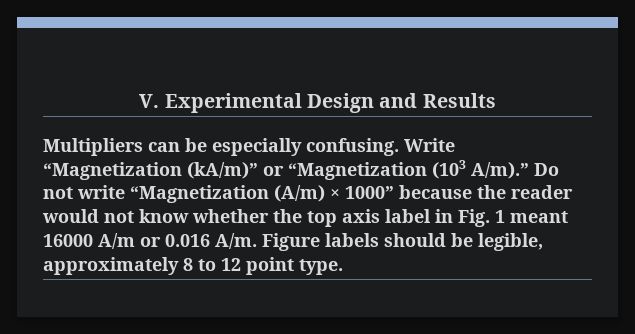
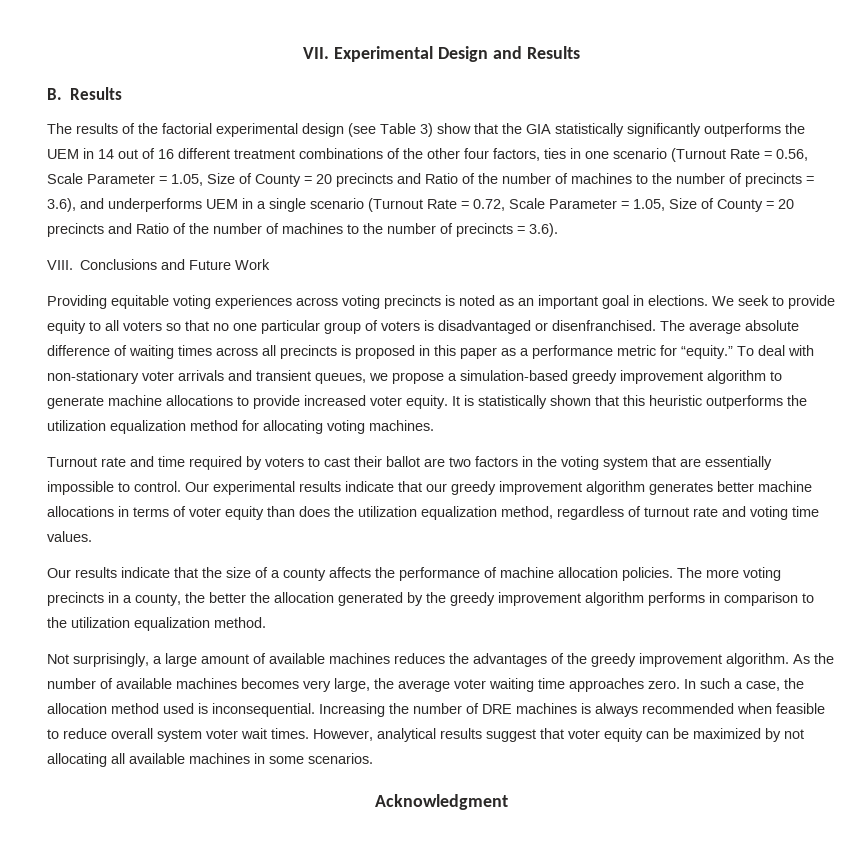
- V. Experimental Design and Results
+ VII. Experimental Design and Results
- Multipliers can be especially confusing. Write “Magnetization (kA/m)” or “Magnetization (103 A/m).” Do not write “Magnetization (A/m) × 1000” because the reader would not know whether the top axis label in Fig. 1 meant 16000 A/m or 0.016 A/m. Figure labels should be legible, approximately 8 to 12 point type.
+ B. Results
+ The results of the factorial experimental design (see Table 3) show that the GIA statistically significantly outperforms the UEM in 14 out of 16 different treatment combinations of the other four factors, ties in one scenario (Turnout Rate = 0.56, Scale Parameter = 1.05, Size of County = 20 precincts and Ratio of the number of machines to the number of precincts = 3.6), and underperforms UEM in a single scenario (Turnout Rate = 0.72, Scale Parameter = 1.05, Size of County = 20 precincts and Ratio of the number of machines to the number of precincts = 3.6).
+ VIII. Conclusions and Future Work
+ Providing equitable voting experiences across voting precincts is noted as an important goal in elections. We seek to provide equity to all voters so that no one particular group of voters is disadvantaged or disenfranchised. The average absolute difference of waiting times across all precincts is proposed in this paper as a performance metric for “equity.” To deal with non-stationary voter arrivals and transient queues, we propose a simulation-based greedy improvement algorithm to generate machine allocations to provide increased voter equity. It is statistically shown that this heuristic outperforms the utilization equalization method for allocating voting machines.
+ Turnout rate and time required by voters to cast their ballot are two factors in the voting system that are essentially impossible to control. Our experimental results indicate that our greedy improvement algorithm generates better machine allocations in terms of voter equity than does the utilization equalization method, regardless of turnout rate and voting time values.
+ Our results indicate that the size of a county affects the performance of machine allocation policies. The more voting precincts in a county, the better the allocation generated by the greedy improvement algorithm performs in comparison to the utilization equalization method.
+ Not surprisingly, a large amount of available machines reduces the advantages of the greedy improvement algorithm. As the number of available machines becomes very large, the average voter waiting time approaches zero. In such a case, the allocation method used is inconsequential. Increasing the number of DRE machines is always recommended when feasible to reduce overall system voter wait times. However, analytical results suggest that voter equity can be maximized by not allocating all available machines in some scenarios.
+ Acknowledgment

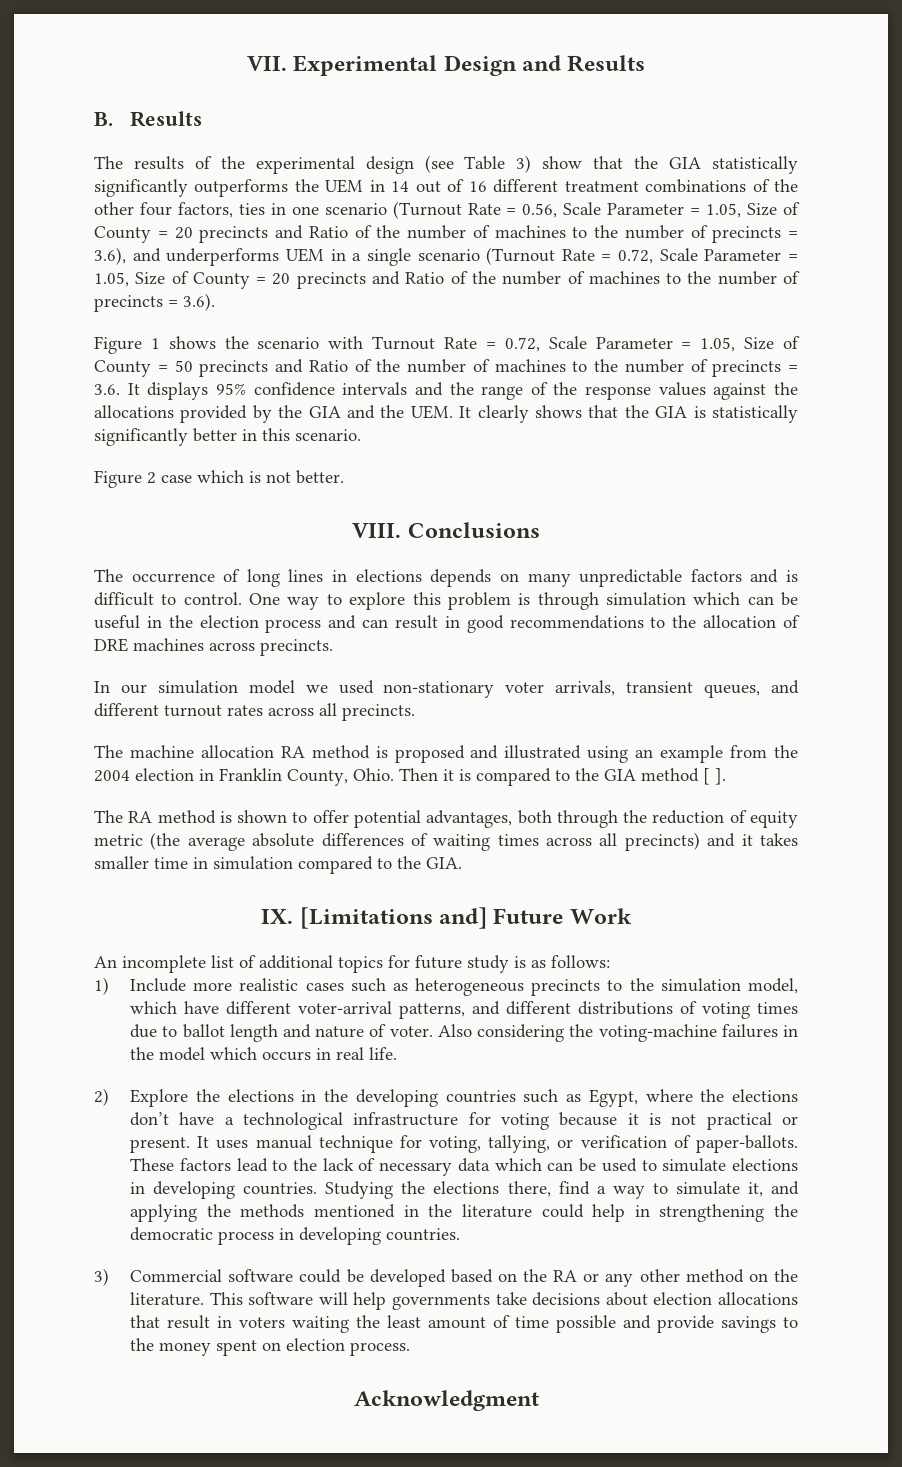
- The results of the factorial experimental design (see Table 3) show that the GIA statistically significantly outperforms the UEM in 14 out of 16 different treatment combinations of the other four factors, ties in one scenario (Turnout Rate = 0.56, Scale Parameter = 1.05, Size of County = 20 precincts and Ratio of the number of machines to the number of precincts = 3.6), and underperforms UEM in a single scenario (Turnout Rate = 0.72, Scale Parameter = 1.05, Size of County = 20 precincts and Ratio of the number of machines to the number of precincts = 3.6).
+ The results of the experimental design (see Table 3) show that the GIA statistically significantly outperforms the UEM in 14 out of 16 different treatment combinations of the other four factors, ties in one scenario (Turnout Rate = 0.56, Scale Parameter = 1.05, Size of County = 20 precincts and Ratio of the number of machines to the number of precincts = 3.6), and underperforms UEM in a single scenario (Turnout Rate = 0.72, Scale Parameter = 1.05, Size of County = 20 precincts and Ratio of the number of machines to the number of precincts = 3.6).
- VIII. Conclusions and Future Work
- Providing equitable voting experiences across voting precincts is noted as an important goal in elections. We seek to provide equity to all voters so that no one particular group of voters is disadvantaged or disenfranchised. The average absolute difference of waiting times across all precincts is proposed in this paper as a performance metric for “equity.” To deal with non-stationary voter arrivals and transient queues, we propose a simulation-based greedy improvement algorithm to generate machine allocations to provide increased voter equity. It is statistically shown that this heuristic outperforms the utilization equalization method for allocating voting machines.
- Turnout rate and time required by voters to cast their ballot are two factors in the voting system that are essentially impossible to control. Our experimental results indicate that our greedy improvement algorithm generates better machine allocations in terms of voter equity than does the utilization equalization method, regardless of turnout rate and voting time values.
- Our results indicate that the size of a county affects the performance of machine allocation policies. The more voting precincts in a county, the better the allocation generated by the greedy improvement algorithm performs in comparison to the utilization equalization method.
- Not surprisingly, a large amount of available machines reduces the advantages of the greedy improvement algorithm. As the number of available machines becomes very large, the average voter waiting time approaches zero. In such a case, the allocation method used is inconsequential. Increasing the number of DRE machines is always recommended when feasible to reduce overall system voter wait times. However, analytical results suggest that voter equity can be maximized by not allocating all available machines in some scenarios.
+ Figure 1 shows the scenario with Turnout Rate = 0.72, Scale Parameter = 1.05, Size of County = 50 precincts and Ratio of the number of machines to the number of precincts = 3.6. It displays 95% confidence intervals and the range of the response values against the allocations provided by the GIA and the UEM. It clearly shows that the GIA is statistically significantly better in this scenario.
+ Figure 2 case which is not better.
+ VIII. Conclusions
+ The occurrence of long lines in elections depends on many unpredictable factors and is difficult to control. One way to explore this problem is through simulation which can be useful in the election process and can result in good recommendations to the allocation of DRE machines across precincts.
+ In our simulation model we used non-stationary voter arrivals, transient queues, and different turnout rates across all precincts.
+ The machine allocation RA method is proposed and illustrated using an example from the 2004 election in Franklin County, Ohio. Then it is compared to the GIA method [ ].
+ The RA method is shown to offer potential advantages, both through the reduction of equity metric (the average absolute differences of waiting times across all precincts) and it takes smaller time in simulation compared to the GIA.
+ IX. [Limitations and] Future Work
+ An incomplete list of additional topics for future study is as follows:
+ 1) Include more realistic cases such as heterogeneous precincts to the simulation model, which have different voter-arrival patterns, and different distributions of voting times due to ballot length and nature of voter. Also considering the voting-machine failures in the model which occurs in real life.
+ 2) Explore the elections in the developing countries such as Egypt, where the elections don’t have a technological infrastructure for voting because it is not practical or present. It uses manual technique for voting, tallying, or verification of paper-ballots. These factors lead to the lack of necessary data which can be used to simulate elections in developing countries. Studying the elections there, find a way to simulate it, and applying the methods mentioned in the literature could help in strengthening the democratic process in developing countries.
+ 3) Commercial software could be developed based on the RA or any other method on the literature. This software will help governments take decisions about election allocations that result in voters waiting the least amount of time possible and provide savings to the money spent on election process.

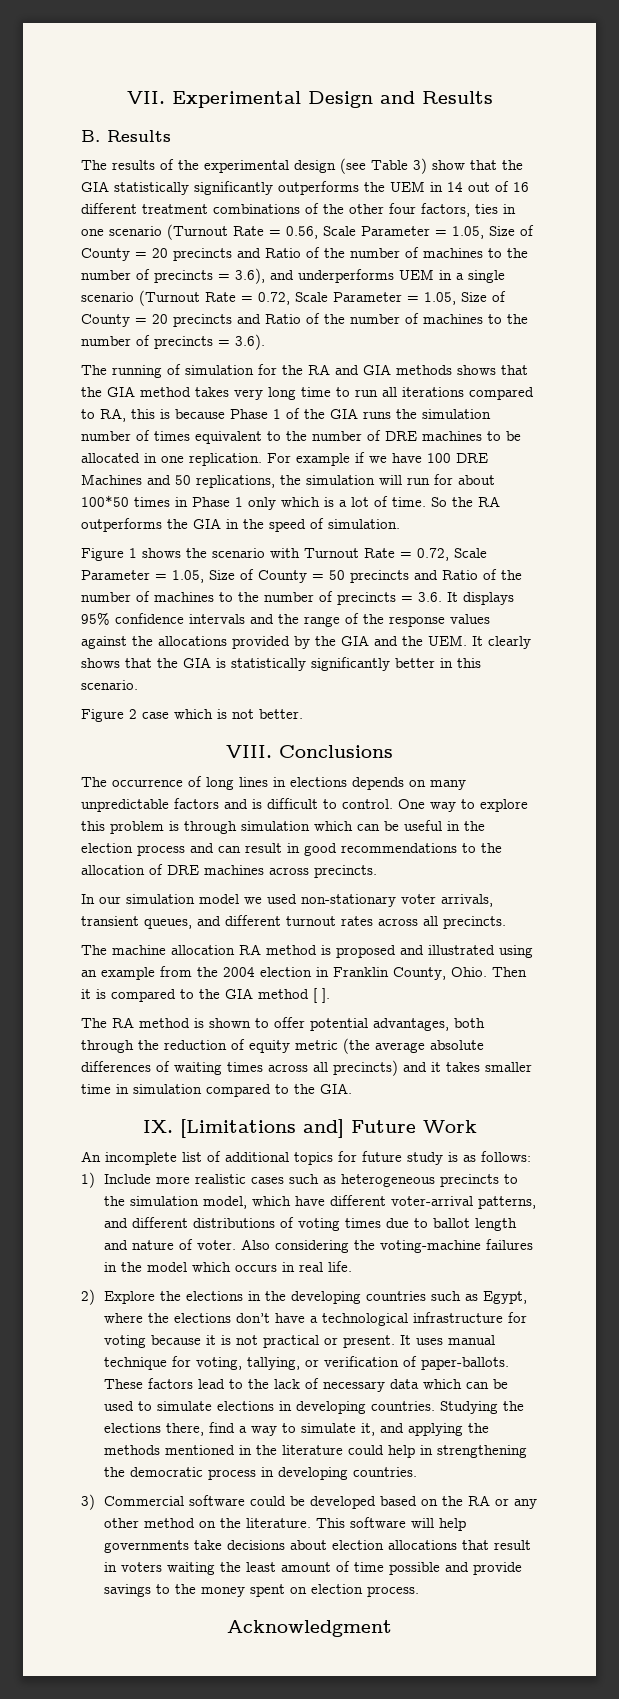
+ The running of simulation for the RA and GIA methods shows that the GIA method takes very long time to run all iterations compared to RA, this is because Phase 1 of the GIA runs the simulation number of times equivalent to the number of DRE machines to be allocated in one replication. For example if we have 100 DRE Machines and 50 replications, the simulation will run for about 100*50 times in Phase 1 only which is a lot of time. So the RA outperforms the GIA in the speed of simulation.

